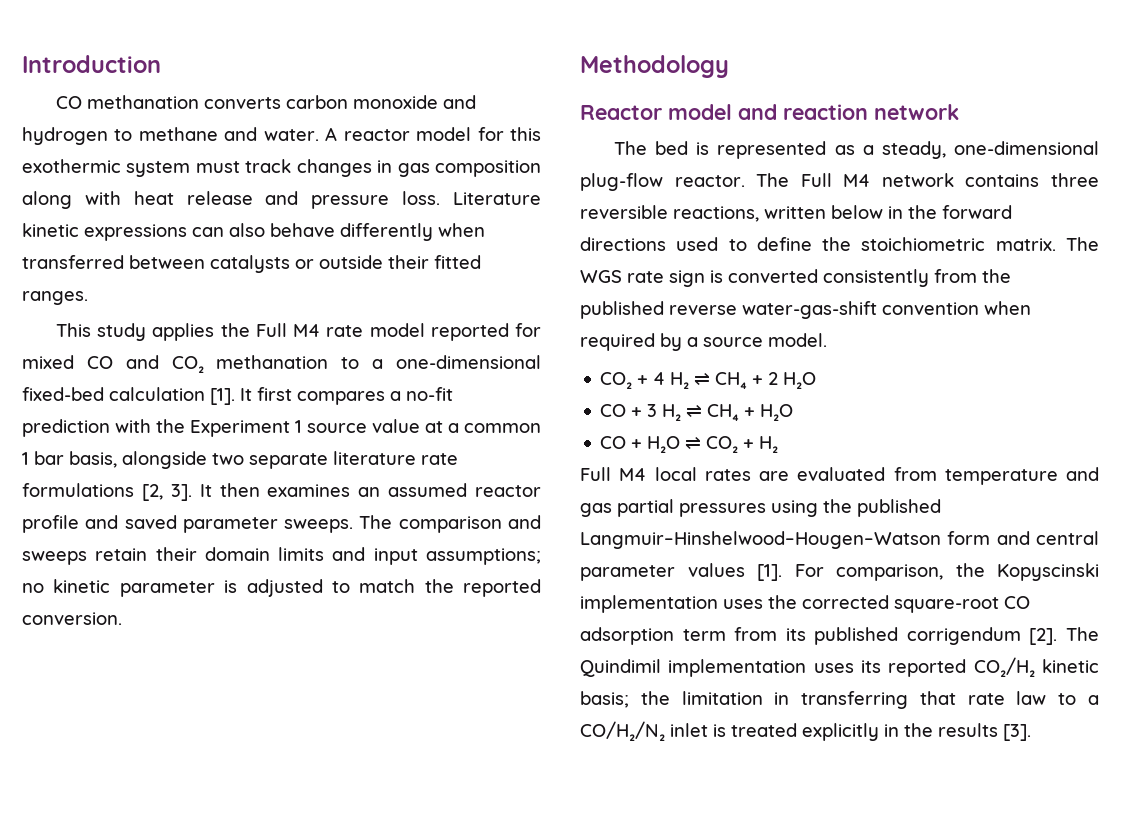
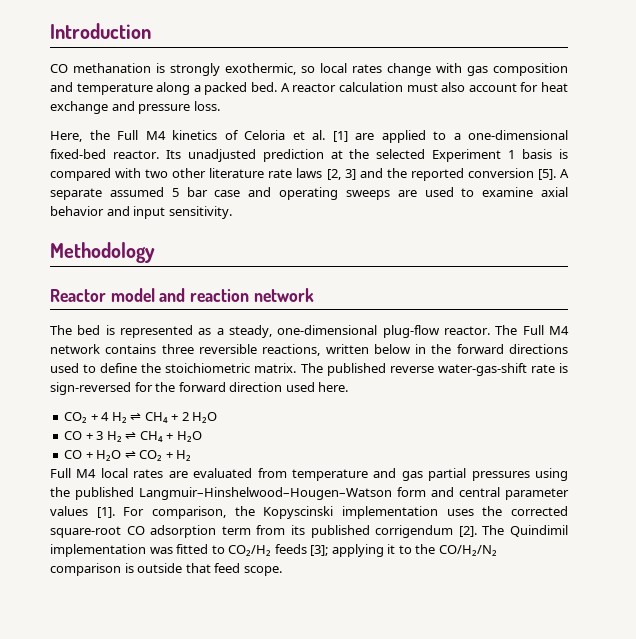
- CO methanation converts carbon monoxide and hydrogen to methane and water. A reactor model for this exothermic system must track changes in gas composition along with heat release and pressure loss. Literature kinetic expressions can also behave differently when transferred between catalysts or outside their fitted ranges.
- This study applies the Full M4 rate model reported for mixed CO and CO₂ methanation to a one-dimensional fixed-bed calculation [1]. It first compares a no-fit prediction with the Experiment 1 source value at a common 1 bar basis, alongside two separate literature rate formulations [2, 3]. It then examines an assumed reactor profile and saved parameter sweeps. The comparison and sweeps retain their domain limits and input assumptions; no kinetic parameter is adjusted to match the reported conversion.
+ CO methanation is strongly exothermic, so local rates change with gas composition and temperature along a packed bed. A reactor calculation must also account for heat exchange and pressure loss.
+ Here, the Full M4 kinetics of Celoria et al. [1] are applied to a one-dimensional fixed-bed reactor. Its unadjusted prediction at the selected Experiment 1 basis is compared with two other literature rate laws [2, 3] and the reported conversion [5]. A separate assumed 5 bar case and operating sweeps are used to examine axial behavior and input sensitivity.
- The WGS rate sign is converted consistently from the published reverse water-gas-shift convention when required by a source model.
+ The published reverse water-gas-shift rate is sign-reversed for the forward direction used here.
- The Quindimil implementation uses its reported CO₂/H₂ kinetic basis; the limitation in transferring that rate law to a CO/H₂/N₂ inlet is treated explicitly in the results [3].
+ The Quindimil implementation was fitted to CO₂/H₂ feeds [3]; applying it to the CO/H₂/N₂ comparison is outside that feed scope.

